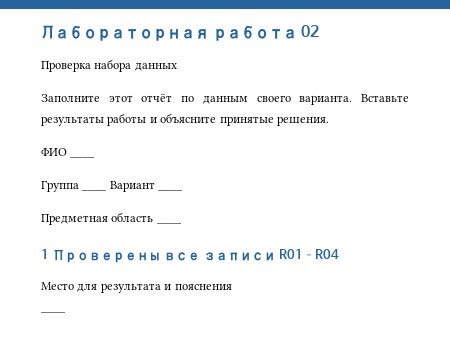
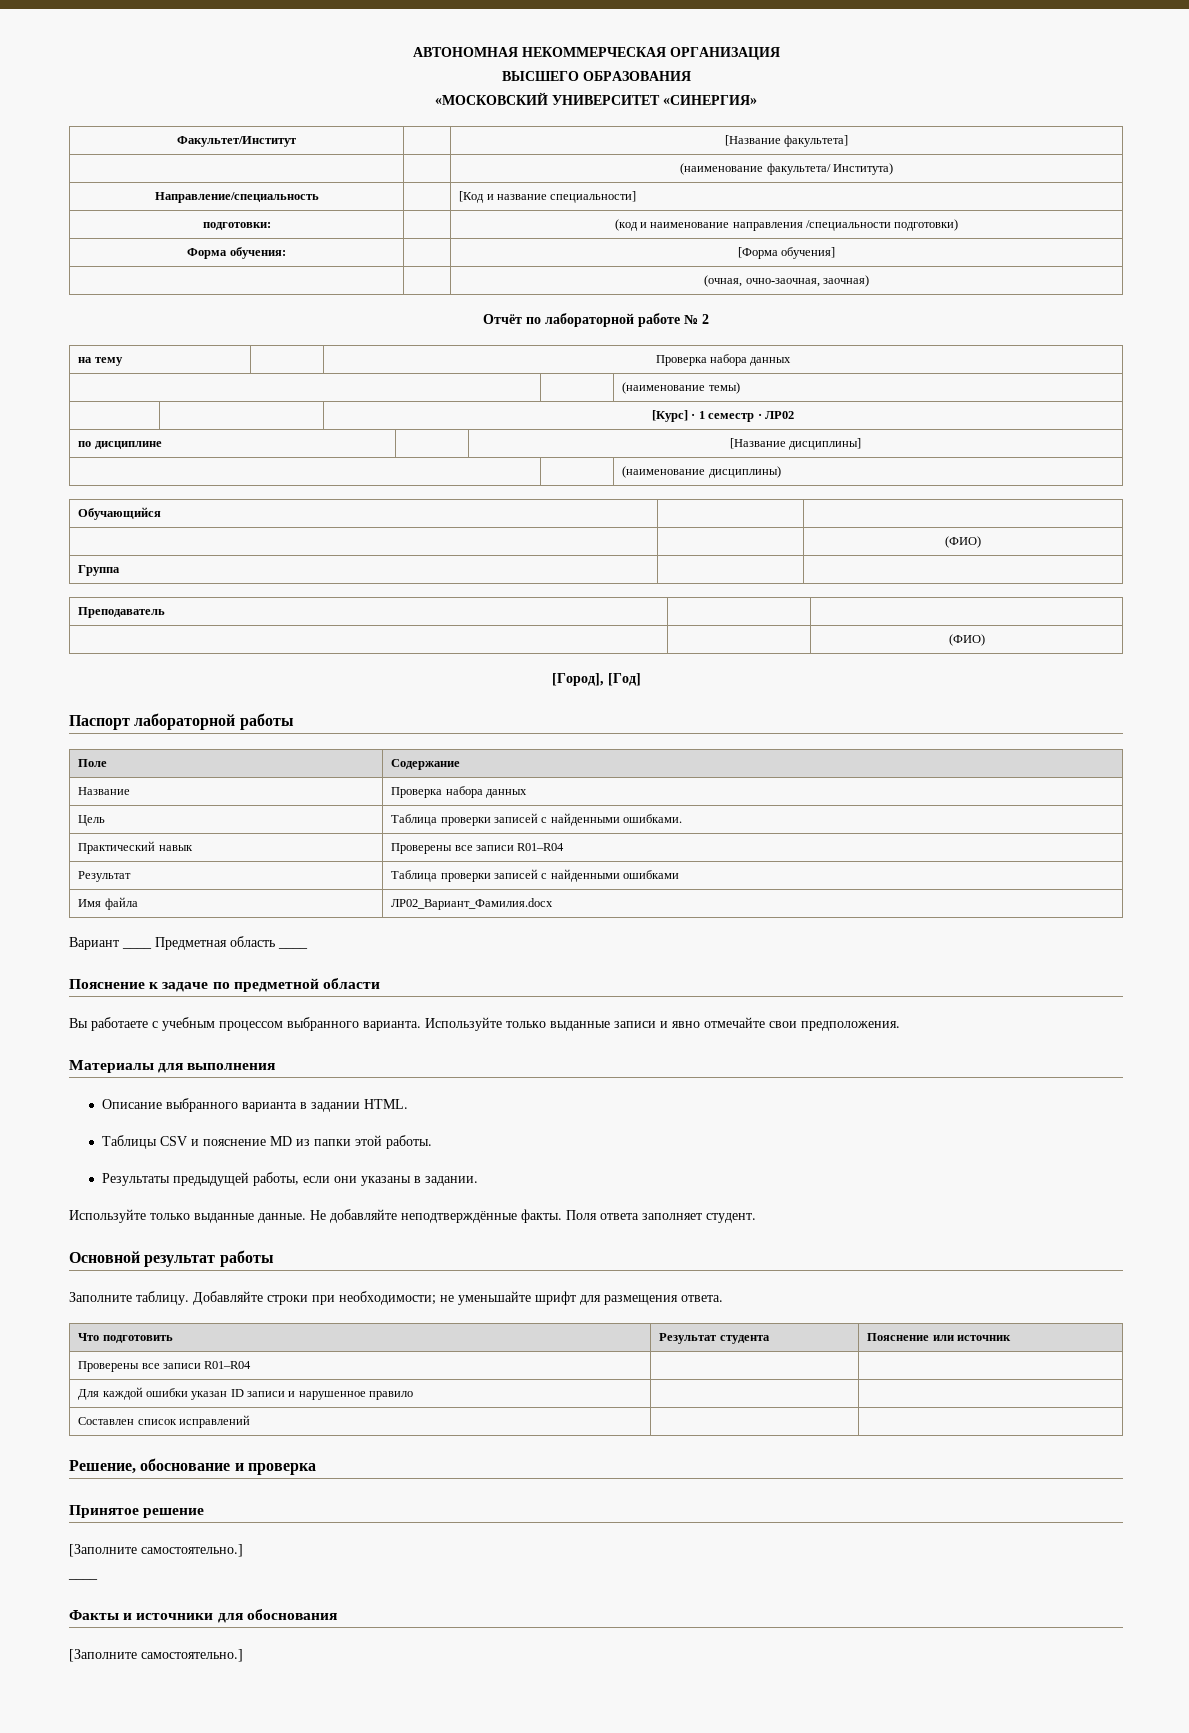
- Лабораторная работа 02
- Проверка набора данных
- Заполните этот отчёт по данным своего варианта. Вставьте результаты работы и объясните принятые решения.
- ФИО ____
- Группа ____ Вариант ____
- Предметная область ____
+ АВТОНОМНАЯ НЕКОММЕРЧЕСКАЯ ОРГАНИЗАЦИЯ
+ ВЫСШЕГО ОБРАЗОВАНИЯ
+ «МОСКОВСКИЙ УНИВЕРСИТЕТ «СИНЕРГИЯ»
+ Факультет/Институт | | [Название факультета]
+ | | (наименование факультета/ Института)
+ Направление/специальность | | [Код и название специальности]
+ подготовки: | | (код и наименование направления /специальности подготовки)
+ Форма обучения: | | [Форма обучения]
+ | | (очная, очно-заочная, заочная)
+ Отчёт по лабораторной работе № 2
+ на тему | | Проверка набора данных
+ | | (наименование темы)
+ | | [Курс] · 1 семестр · ЛР02
+ по дисциплине | | [Название дисциплины]
+ | | (наименование дисциплины)
+ Обучающийся | |
+ | | (ФИО)
+ Группа | |
+ Преподаватель | |
+ | | (ФИО)
+ [Город], [Год]
+ Паспорт лабораторной работы
+ Поле | Содержание
+ Название | Проверка набора данных
+ Цель | Таблица проверки записей с найденными ошибками.
+ Практический навык | Проверены все записи R01–R04
+ Результат | Таблица проверки записей с найденными ошибками
+ Имя файла | ЛР02_Вариант_Фамилия.docx
+ Вариант ____ Предметная область ____
- 1 Проверены все записи R01–R04
- Место для результата и пояснения
+ Пояснение к задаче по предметной области
+ Вы работаете с учебным процессом выбранного варианта. Используйте только выданные записи и явно отмечайте свои предположения.
+ Материалы для выполнения
+ Описание выбранного варианта в задании HTML.
+ Таблицы CSV и пояснение MD из папки этой работы.
+ Результаты предыдущей работы, если они указаны в задании.
+ Используйте только выданные данные. Не добавляйте неподтверждённые факты. Поля ответа заполняет студент.
+ Основной результат работы
+ Заполните таблицу. Добавляйте строки при необходимости; не уменьшайте шрифт для размещения ответа.
+ Что подготовить | Результат студента | Пояснение или источник
+ Проверены все записи R01–R04 | |
+ Для каждой ошибки указан ID записи и нарушенное правило | |
+ Составлен список исправлений | |
+ Решение, обоснование и проверка
+ Принятое решение
+ [Заполните самостоятельно.]
  ____
+ Факты и источники для обоснования
+ [Заполните самостоятельно.]

